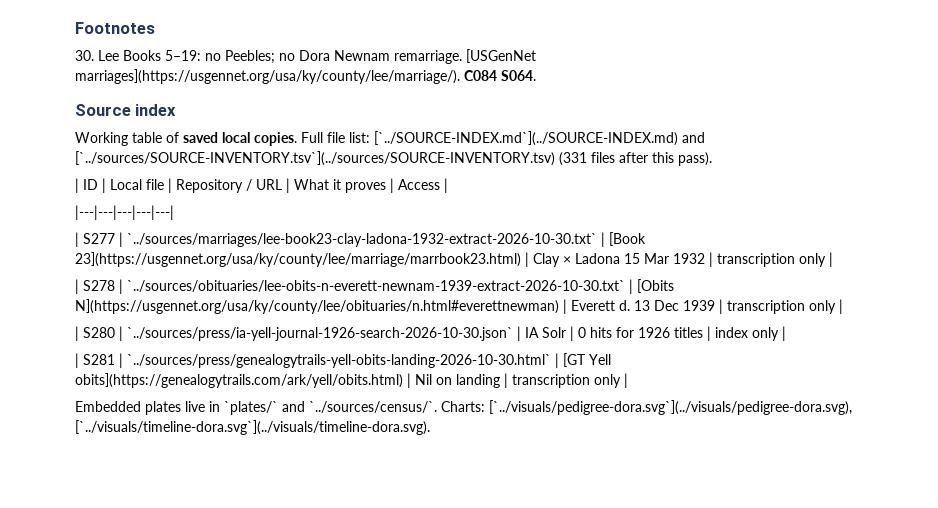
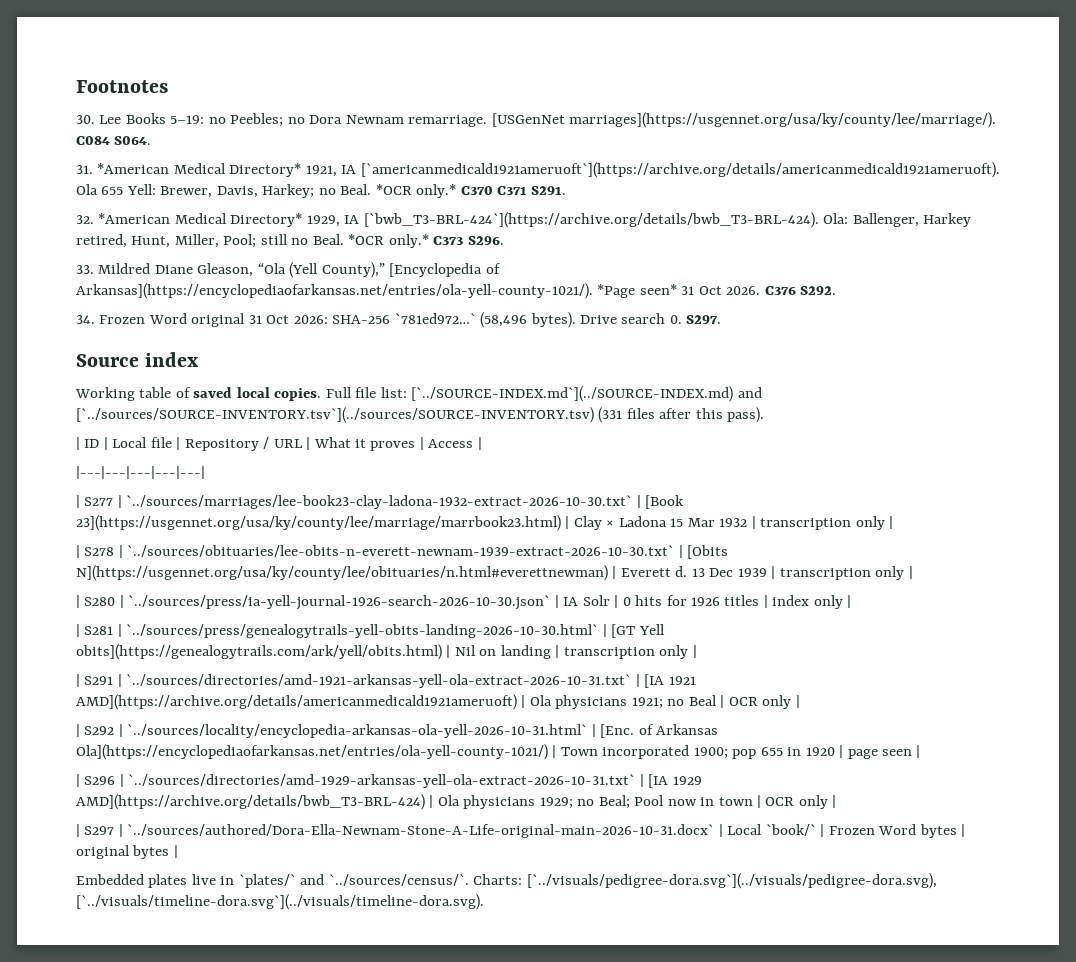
+ 31. *American Medical Directory* 1921, IA [`americanmedicald1921ameruoft`](https://archive.org/details/americanmedicald1921ameruoft). Ola 655 Yell: Brewer, Davis, Harkey; no Beal. *OCR only.* C370 C371 S291.
+ 32. *American Medical Directory* 1929, IA [`bwb_T3-BRL-424`](https://archive.org/details/bwb_T3-BRL-424). Ola: Ballenger, Harkey retired, Hunt, Miller, Pool; still no Beal. *OCR only.* C373 S296.
+ 33. Mildred Diane Gleason, “Ola (Yell County),” [Encyclopedia of Arkansas](https://encyclopediaofarkansas.net/entries/ola-yell-county-1021/). *Page seen* 31 Oct 2026. C376 S292.
+ 34. Frozen Word original 31 Oct 2026: SHA-256 `781ed972…` (58,496 bytes). Drive search 0. S297.
+ | S291 | `../sources/directories/amd-1921-arkansas-yell-ola-extract-2026-10-31.txt` | [IA 1921 AMD](https://archive.org/details/americanmedicald1921ameruoft) | Ola physicians 1921; no Beal | OCR only |
+ | S292 | `../sources/locality/encyclopedia-arkansas-ola-yell-2026-10-31.html` | [Enc. of Arkansas Ola](https://encyclopediaofarkansas.net/entries/ola-yell-county-1021/) | Town incorporated 1900; pop 655 in 1920 | page seen |
+ | S296 | `../sources/directories/amd-1929-arkansas-yell-ola-extract-2026-10-31.txt` | [IA 1929 AMD](https://archive.org/details/bwb_T3-BRL-424) | Ola physicians 1929; no Beal; Pool now in town | OCR only |
+ | S297 | `../sources/authored/Dora-Ella-Newnam-Stone-A-Life-original-main-2026-10-31.docx` | Local `book/` | Frozen Word bytes | original bytes |

